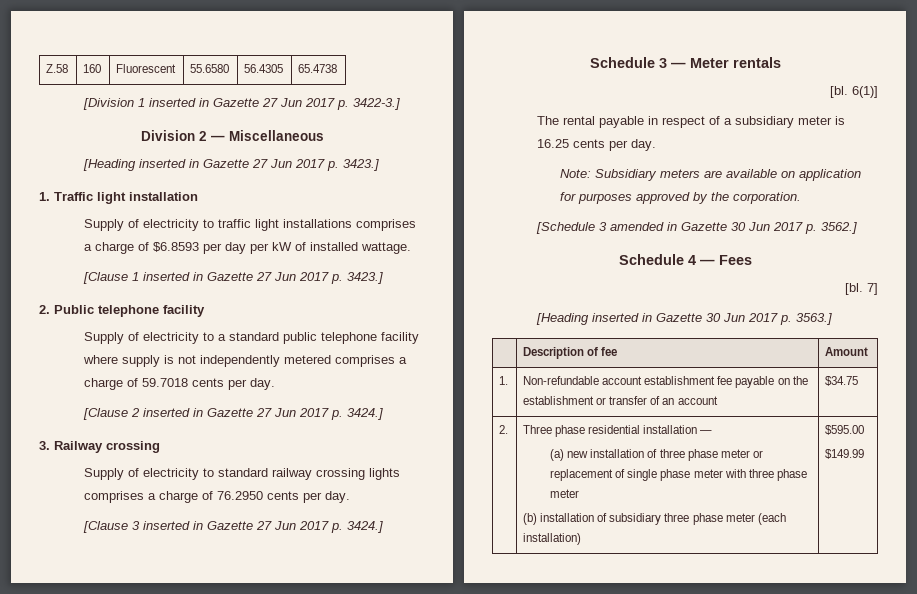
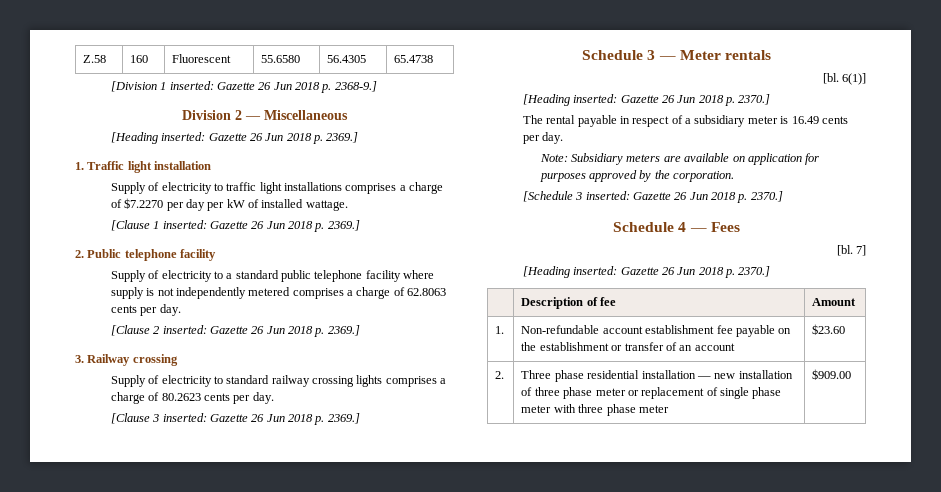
- [Division 1 inserted in Gazette 27 Jun 2017 p. 3422-3.]
+ [Division 1 inserted: Gazette 26 Jun 2018 p. 2368-9.]
- [Heading inserted in Gazette 27 Jun 2017 p. 3423.]
+ [Heading inserted: Gazette 26 Jun 2018 p. 2369.]
- Supply of electricity to traffic light installations comprises a charge of $6.8593 per day per kW of installed wattage.
+ Supply of electricity to traffic light installations comprises a charge of $7.2270 per day per kW of installed wattage.
- [Clause 1 inserted in Gazette 27 Jun 2017 p. 3423.]
+ [Clause 1 inserted: Gazette 26 Jun 2018 p. 2369.]
- Supply of electricity to a standard public telephone facility where supply is not independently metered comprises a charge of 59.7018 cents per day.
+ Supply of electricity to a standard public telephone facility where supply is not independently metered comprises a charge of 62.8063 cents per day.
- [Clause 2 inserted in Gazette 27 Jun 2017 p. 3424.]
+ [Clause 2 inserted: Gazette 26 Jun 2018 p. 2369.]
- Supply of electricity to standard railway crossing lights comprises a charge of 76.2950 cents per day.
+ Supply of electricity to standard railway crossing lights comprises a charge of 80.2623 cents per day.
- [Clause 3 inserted in Gazette 27 Jun 2017 p. 3424.]
+ [Clause 3 inserted: Gazette 26 Jun 2018 p. 2369.]
  6(1)]
+ [Heading inserted: Gazette 26 Jun 2018 p. 2370.]
- The rental payable in respect of a subsidiary meter is 16.25 cents per day.
+ The rental payable in respect of a subsidiary meter is 16.49 cents per day.
- [Schedule 3 amended in Gazette 30 Jun 2017 p. 3562.]
+ [Schedule 3 inserted: Gazette 26 Jun 2018 p. 2370.]
  7]
- [Heading inserted in Gazette 30 Jun 2017 p. 3563.]
+ [Heading inserted: Gazette 26 Jun 2018 p. 2370.]
- 1. | Non-refundable account establishment fee payable on the establishment or transfer of an account | $34.75
+ 1. | Non-refundable account establishment fee payable on the establishment or transfer of an account | $23.60
- 2. | Three phase residential installation —
- (a) new installation of three phase meter or replacement of single phase meter with three phase meter
- (b) installation of subsidiary three phase meter (each installation) | $595.00
- $149.99
+ 2. | Three phase residential installation — new installation of three phase meter or replacement of single phase meter with three phase meter | $909.00

